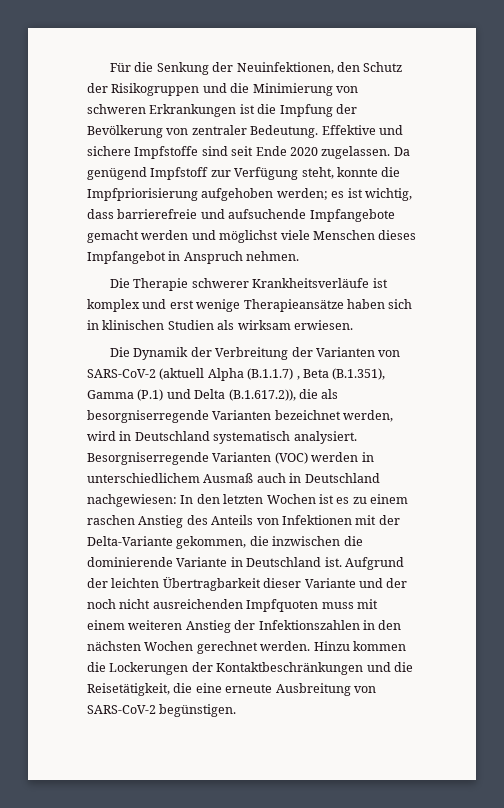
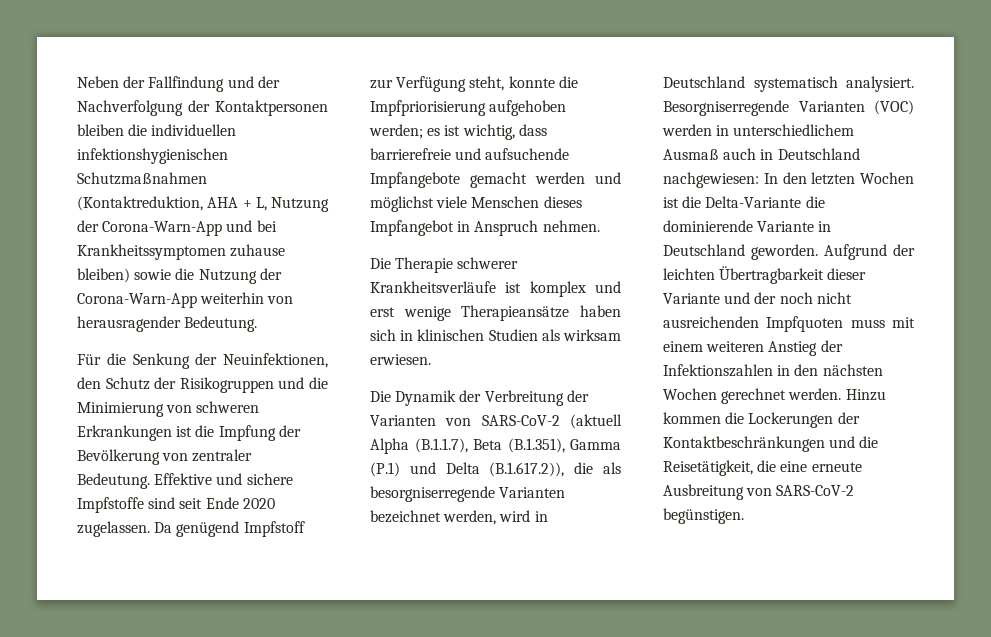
+ Neben der Fallfindung und der Nachverfolgung der Kontaktpersonen bleiben die individuellen infektionshygienischen Schutzmaßnahmen (Kontaktreduktion, AHA + L, Nutzung der Corona-Warn-App und bei Krankheitssymptomen zuhause bleiben) sowie die Nutzung der Corona-Warn-App weiterhin von herausragender Bedeutung.
- Die Dynamik der Verbreitung der Varianten von SARS-CoV-2 (aktuell Alpha (B.1.1.7) , Beta (B.1.351), Gamma (P.1) und Delta (B.1.617.2)), die als besorgniserregende Varianten bezeichnet werden, wird in Deutschland systematisch analysiert.
+ Die Dynamik der Verbreitung der Varianten von SARS-CoV-2 (aktuell Alpha (B.1.1.7), Beta (B.1.351), Gamma (P.1) und Delta (B.1.617.2)), die als besorgniserregende Varianten bezeichnet werden, wird in Deutschland systematisch analysiert.
- Besorgniserregende Varianten (VOC) werden in unterschiedlichem Ausmaß auch in Deutschland nachgewiesen: In den letzten Wochen ist es zu einem raschen Anstieg des Anteils von Infektionen mit der Delta-Variante gekommen, die inzwischen die dominierende Variante in Deutschland ist.
+ Besorgniserregende Varianten (VOC) werden in unterschiedlichem Ausmaß auch in Deutschland nachgewiesen: In den letzten Wochen ist die Delta-Variante die dominierende Variante in Deutschland geworden.

